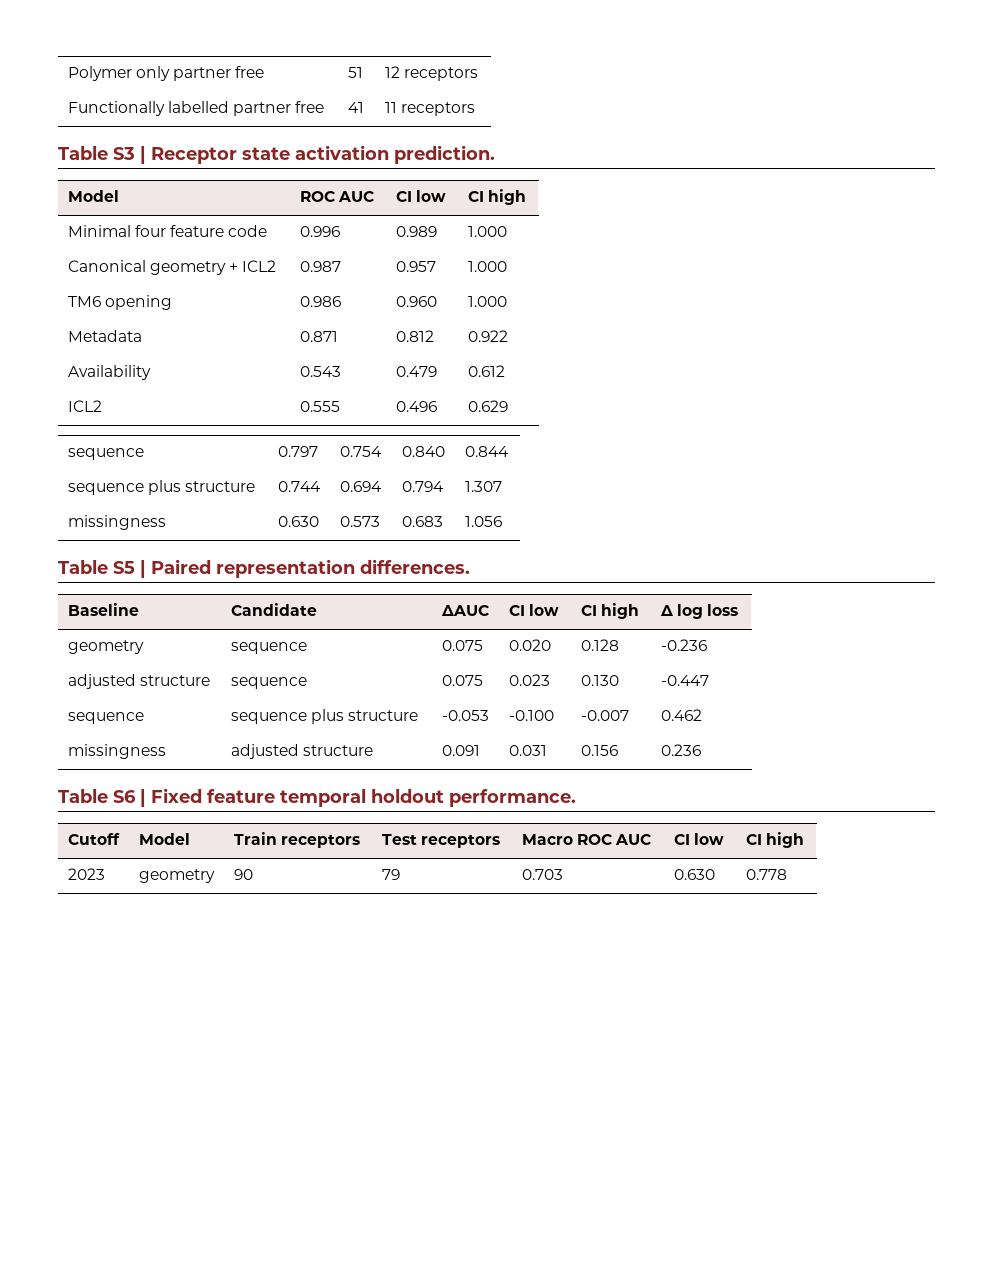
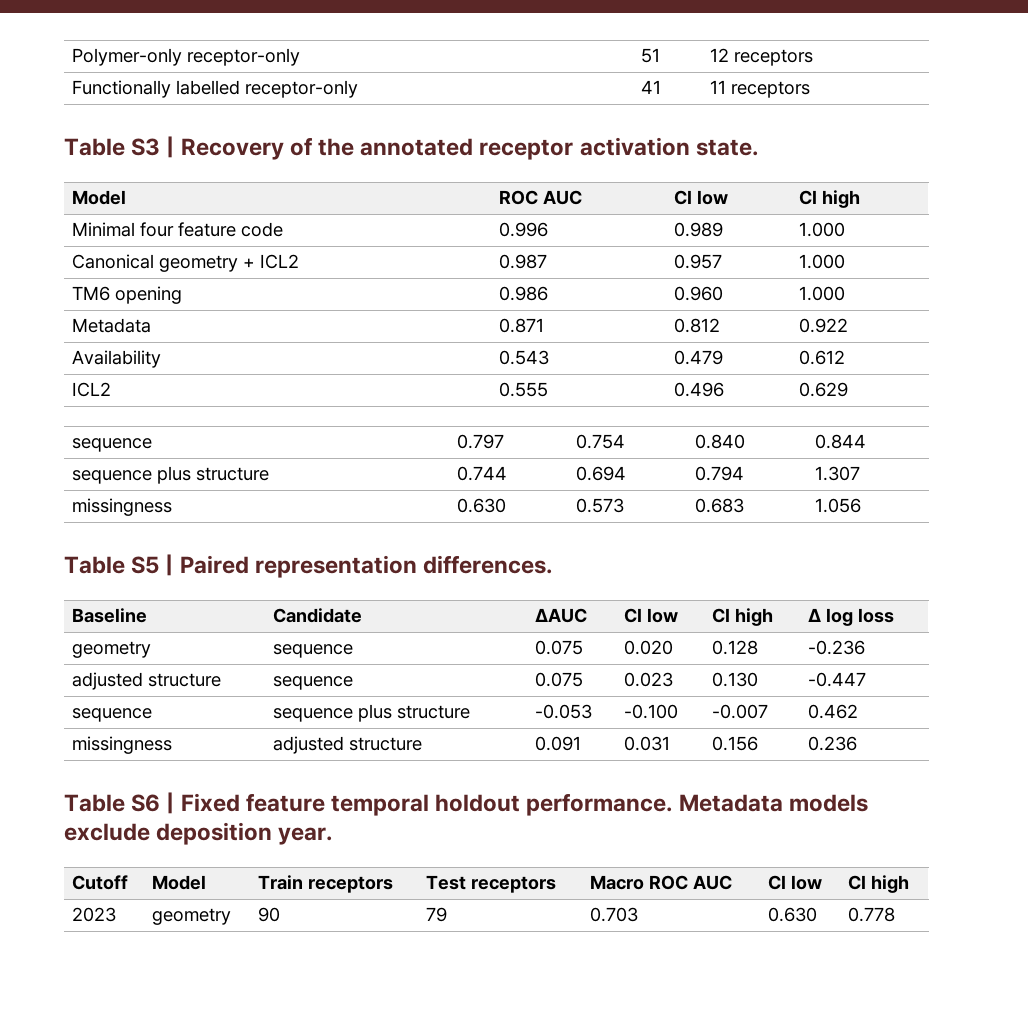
- Polymer only partner free | 51 | 12 receptors
+ Polymer-only receptor-only | 51 | 12 receptors
- Functionally labelled partner free | 41 | 11 receptors
+ Functionally labelled receptor-only | 41 | 11 receptors
- Table S3 | Receptor state activation prediction.
+ Table S3 | Recovery of the annotated receptor activation state.
+ Metadata models exclude deposition year.

